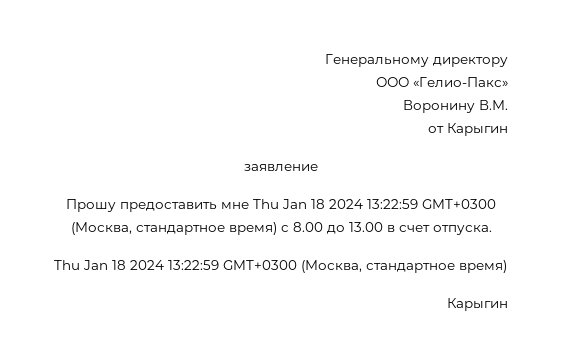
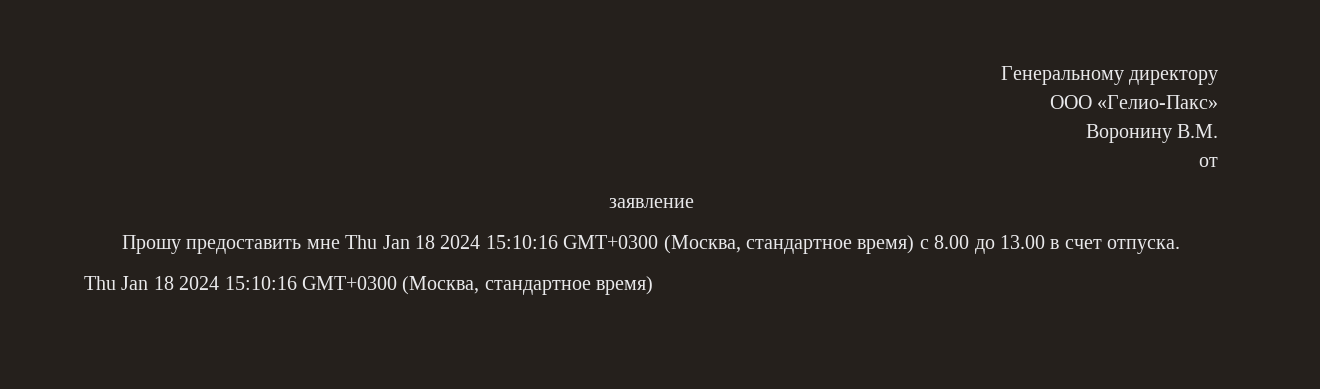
- от Карыгин
+ от
- Прошу предоставить мне Thu Jan 18 2024 13:22:59 GMT+0300 (Москва, стандартное время) c 8.00 до 13.00 в счет отпуска.
- Thu Jan 18 2024 13:22:59 GMT+0300 (Москва, стандартное время)
- Карыгин
+ Прошу предоставить мне Thu Jan 18 2024 15:10:16 GMT+0300 (Москва, стандартное время) c 8.00 до 13.00 в счет отпуска.
+ Thu Jan 18 2024 15:10:16 GMT+0300 (Москва, стандартное время)

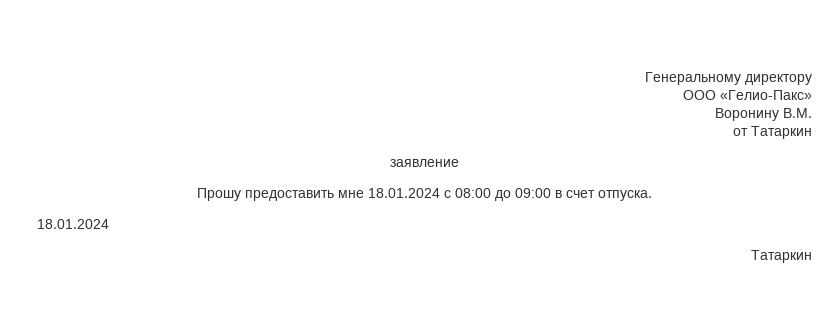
- от
+ от Татаркин
- Прошу предоставить мне Thu Jan 18 2024 15:10:16 GMT+0300 (Москва, стандартное время) c 8.00 до 13.00 в счет отпуска.
- Thu Jan 18 2024 15:10:16 GMT+0300 (Москва, стандартное время)
+ Прошу предоставить мне 18.01.2024 c 08:00 до 09:00 в счет отпуска.
+ 18.01.2024
+ Татаркин

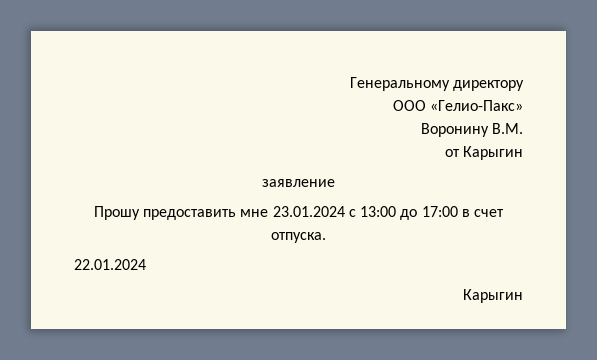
- от Татаркин
+ от Карыгин
- Прошу предоставить мне 18.01.2024 c 08:00 до 09:00 в счет отпуска.
- 18.01.2024
- Татаркин
+ Прошу предоставить мне 23.01.2024 c 13:00 до 17:00 в счет отпуска.
+ 22.01.2024
+ Карыгин

